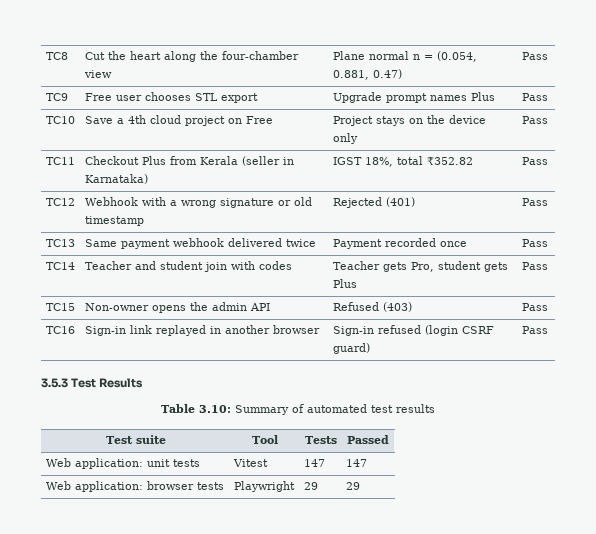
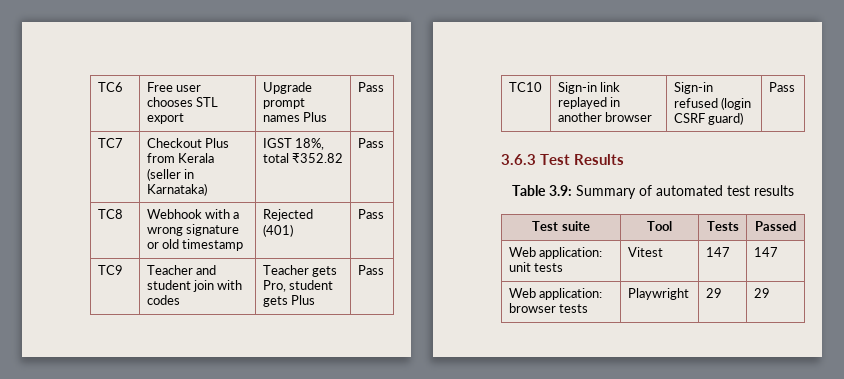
- TC8 | Cut the heart along the four-chamber view | Plane normal n = (0.054, 0.881, 0.47) | Pass
- TC9 | Free user chooses STL export | Upgrade prompt names Plus | Pass
+ TC6 | Free user chooses STL export | Upgrade prompt names Plus | Pass
- TC10 | Save a 4th cloud project on Free | Project stays on the device only | Pass
- TC11 | Checkout Plus from Kerala (seller in Karnataka) | IGST 18%, total ₹352.82 | Pass
+ TC7 | Checkout Plus from Kerala (seller in Karnataka) | IGST 18%, total ₹352.82 | Pass
- TC12 | Webhook with a wrong signature or old timestamp | Rejected (401) | Pass
+ TC8 | Webhook with a wrong signature or old timestamp | Rejected (401) | Pass
- TC13 | Same payment webhook delivered twice | Payment recorded once | Pass
- TC14 | Teacher and student join with codes | Teacher gets Pro, student gets Plus | Pass
+ TC9 | Teacher and student join with codes | Teacher gets Pro, student gets Plus | Pass
- TC15 | Non-owner opens the admin API | Refused (403) | Pass
- TC16 | Sign-in link replayed in another browser | Sign-in refused (login CSRF guard) | Pass
+ TC10 | Sign-in link replayed in another browser | Sign-in refused (login CSRF guard) | Pass
- 3.5.3 Test Results
+ 3.6.3 Test Results
- Table 3.10: Summary of automated test results
+ Table 3.9: Summary of automated test results

